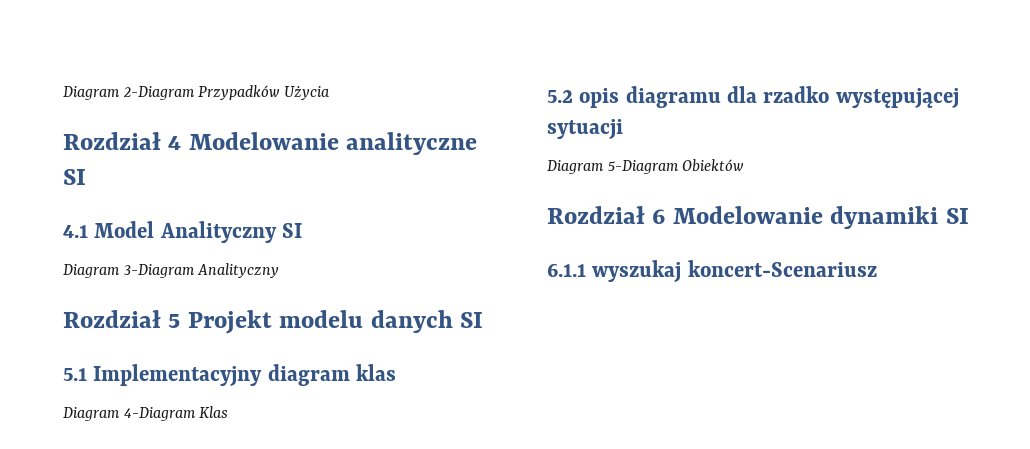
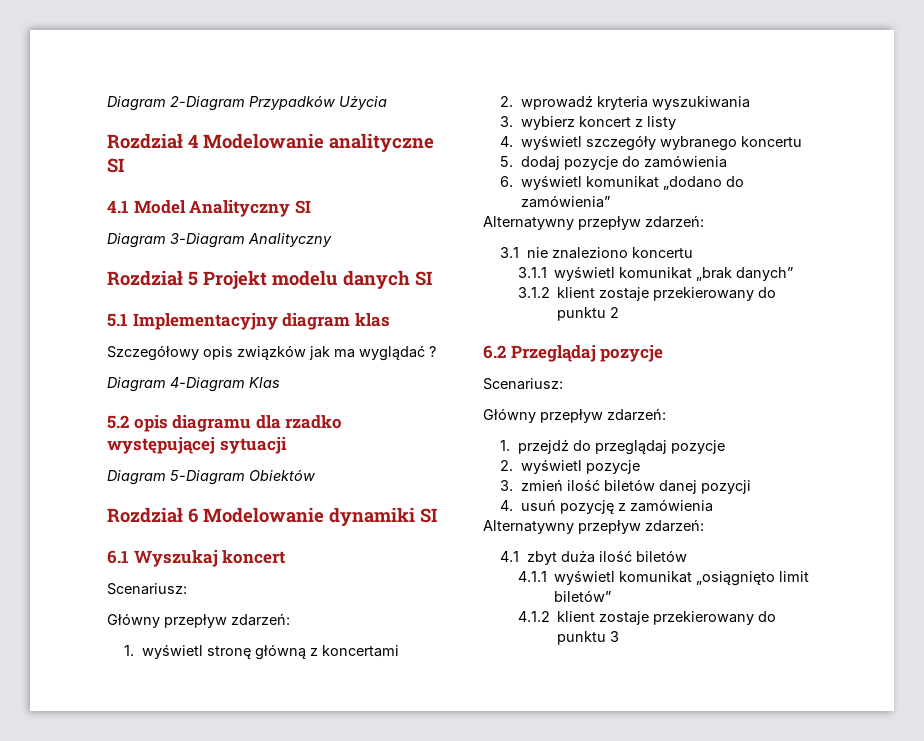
+ Szczegółowy opis związków jak ma wyglądać ?
- 6.1.1 wyszukaj koncert-Scenariusz
+ 6.1 Wyszukaj koncert
+ Scenariusz:
+ Główny przepływ zdarzeń:
+ 1. wyświetl stronę główną z koncertami
+ 2. wprowadź kryteria wyszukiwania
+ 3. wybierz koncert z listy
+ 4. wyświetl szczegóły wybranego koncertu
+ 5. dodaj pozycje do zamówienia
+ 6. wyświetl komunikat „dodano do zamówienia”
+ Alternatywny przepływ zdarzeń:
+ 3.1 nie znaleziono koncertu
+ 3.1.1 wyświetl komunikat „brak danych”
+ 3.1.2 klient zostaje przekierowany do punktu 2
+ 6.2 Przeglądaj pozycje
+ Scenariusz:
+ Główny przepływ zdarzeń:
+ 1. przejdź do przeglądaj pozycje
+ 2. wyświetl pozycje
+ 3. zmień ilość biletów danej pozycji
+ 4. usuń pozycję z zamówienia
+ Alternatywny przepływ zdarzeń:
+ 4.1 zbyt duża ilość biletów
+ 4.1.1 wyświetl komunikat „osiągnięto limit biletów”
+ 4.1.2 klient zostaje przekierowany do punktu 3

